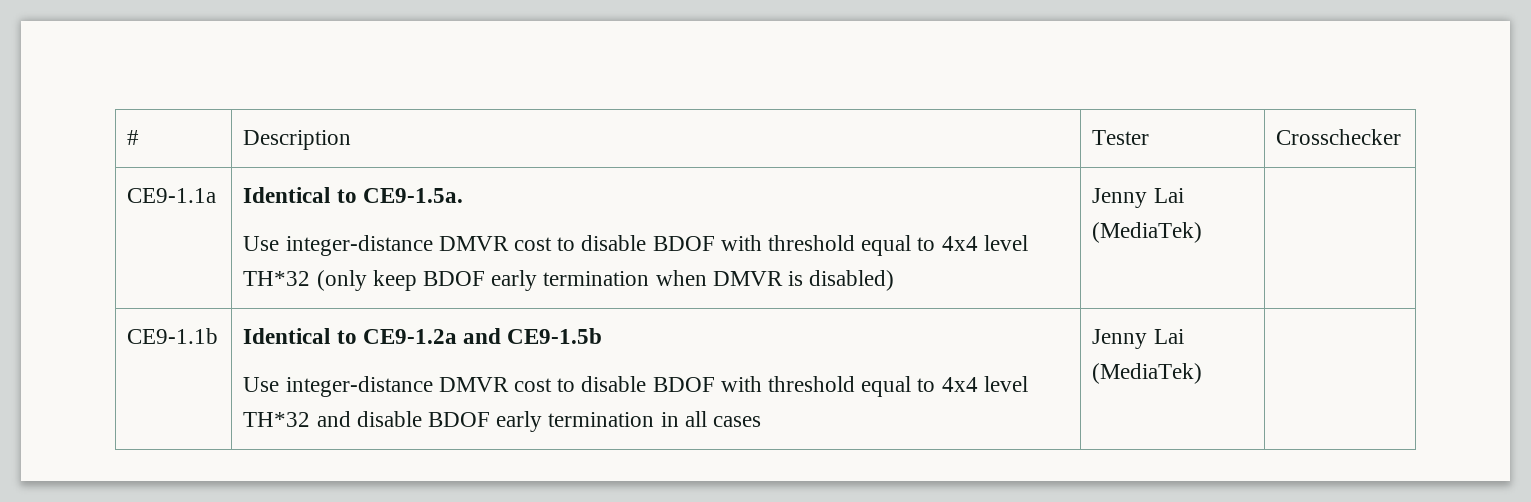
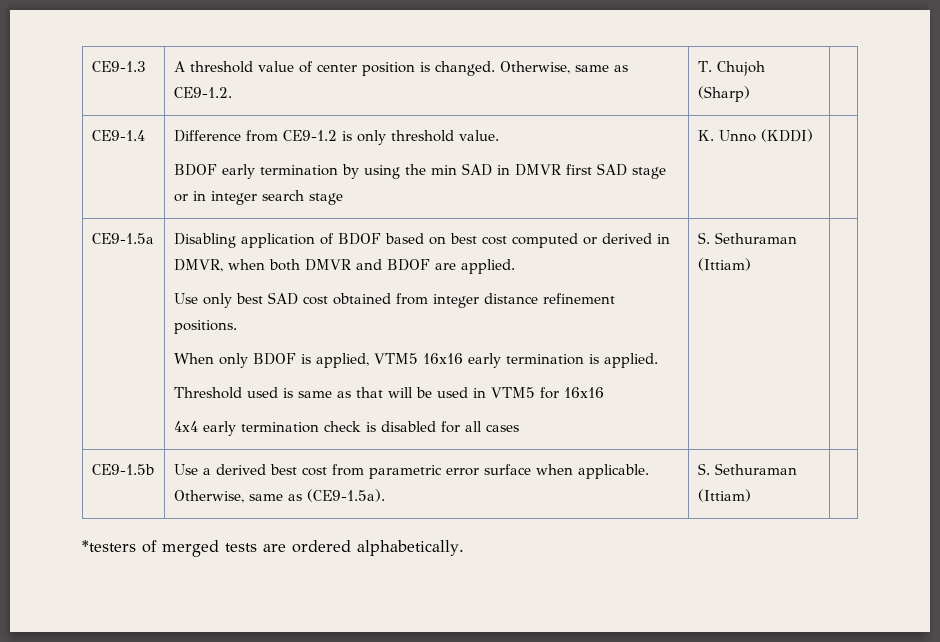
- # | Description | Tester | Crosschecker
- CE9-1.1a | Identical to CE9-1.5a.
- Use integer-distance DMVR cost to disable BDOF with threshold equal to 4x4 level TH*32 (only keep BDOF early termination when DMVR is disabled) | Jenny Lai (MediaTek) |
- CE9-1.1b | Identical to CE9-1.2a and CE9-1.5b
- Use integer-distance DMVR cost to disable BDOF with threshold equal to 4x4 level TH*32 and disable BDOF early termination in all cases | Jenny Lai (MediaTek) |
+ CE9-1.3 | A threshold value of center position is changed. Otherwise, same as CE9-1.2. | T. Chujoh (Sharp) |
+ CE9-1.4 | Difference from CE9-1.2 is only threshold value.
+ BDOF early termination by using the min SAD in DMVR first SAD stage or in integer search stage | K. Unno (KDDI) |
+ CE9-1.5a | Disabling application of BDOF based on best cost computed or derived in DMVR, when both DMVR and BDOF are applied.
+ Use only best SAD cost obtained from integer distance refinement positions.
+ When only BDOF is applied, VTM5 16x16 early termination is applied.
+ Threshold used is same as that will be used in VTM5 for 16x16
+ 4x4 early termination check is disabled for all cases | S. Sethuraman (Ittiam) |
+ CE9-1.5b | Use a derived best cost from parametric error surface when applicable. Otherwise, same as (CE9-1.5a). | S. Sethuraman (Ittiam) |
+ *testers of merged tests are ordered alphabetically.

